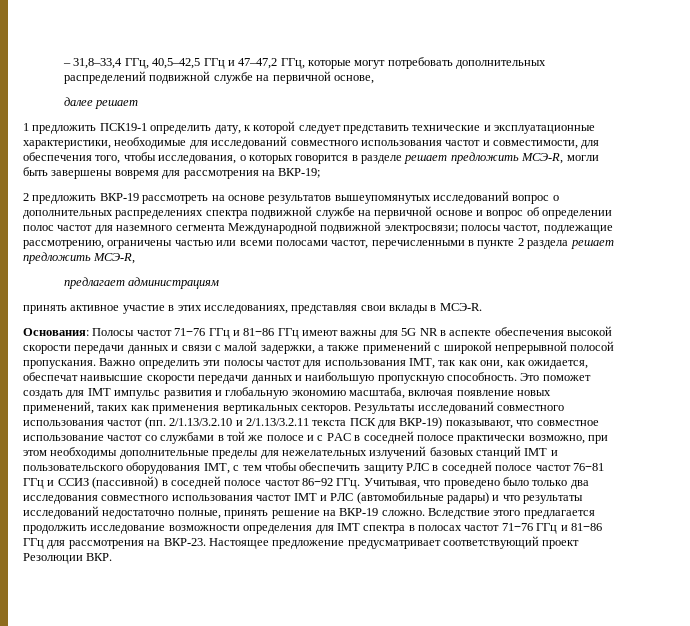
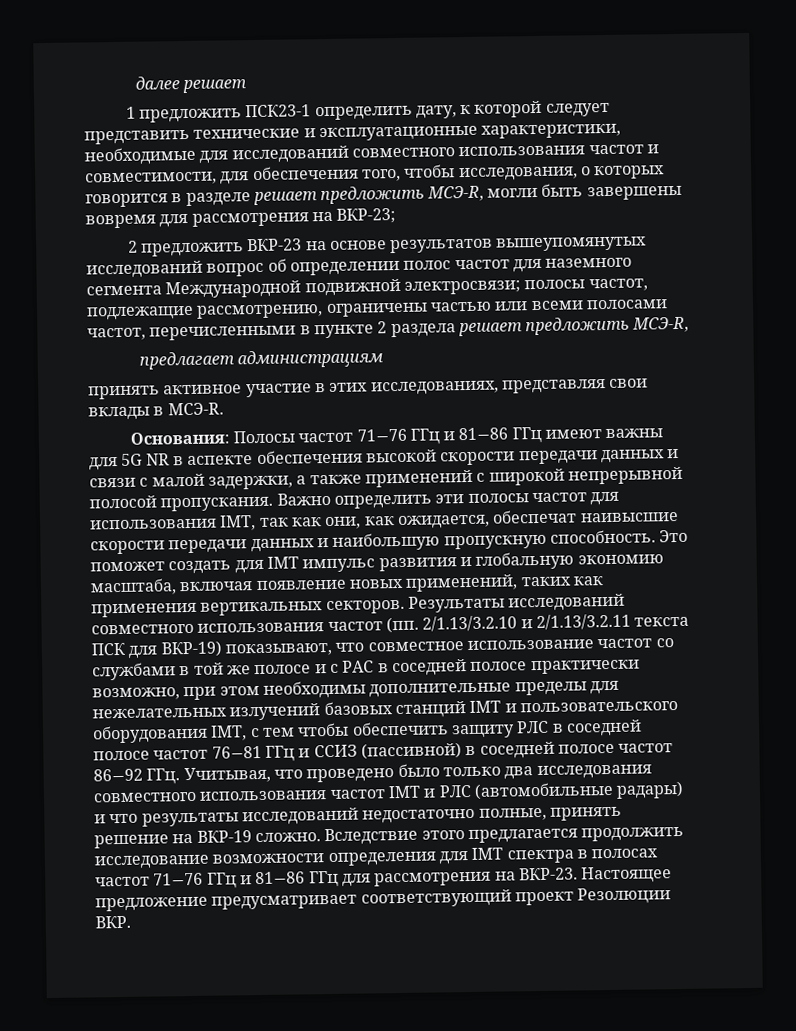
- – 31,8–33,4 ГГц, 40,5–42,5 ГГц и 47–47,2 ГГц, которые могут потребовать дополнительных распределений подвижной службе на первичной основе,
- 1 предложить ПСК19-1 определить дату, к которой следует представить технические и эксплуатационные характеристики, необходимые для исследований совместного использования частот и совместимости, для обеспечения того, чтобы исследования, о которых говорится в разделе решает предложить МСЭ-R, могли быть завершены вовремя для рассмотрения на ВКР-19;
+ 1 предложить ПСК23-1 определить дату, к которой следует представить технические и эксплуатационные характеристики, необходимые для исследований совместного использования частот и совместимости, для обеспечения того, чтобы исследования, о которых говорится в разделе решает предложить МСЭ-R, могли быть завершены вовремя для рассмотрения на ВКР-23;
- 2 предложить ВКР-19 рассмотреть на основе результатов вышеупомянутых исследований вопрос о дополнительных распределениях спектра подвижной службе на первичной основе и вопрос об определении полос частот для наземного сегмента Международной подвижной электросвязи; полосы частот, подлежащие рассмотрению, ограничены частью или всеми полосами частот, перечисленными в пункте 2 раздела решает предложить МСЭ-R,
+ 2 предложить ВКР-23 на основе результатов вышеупомянутых исследований вопрос об определении полос частот для наземного сегмента Международной подвижной электросвязи; полосы частот, подлежащие рассмотрению, ограничены частью или всеми полосами частот, перечисленными в пункте 2 раздела решает предложить МСЭ-R,

